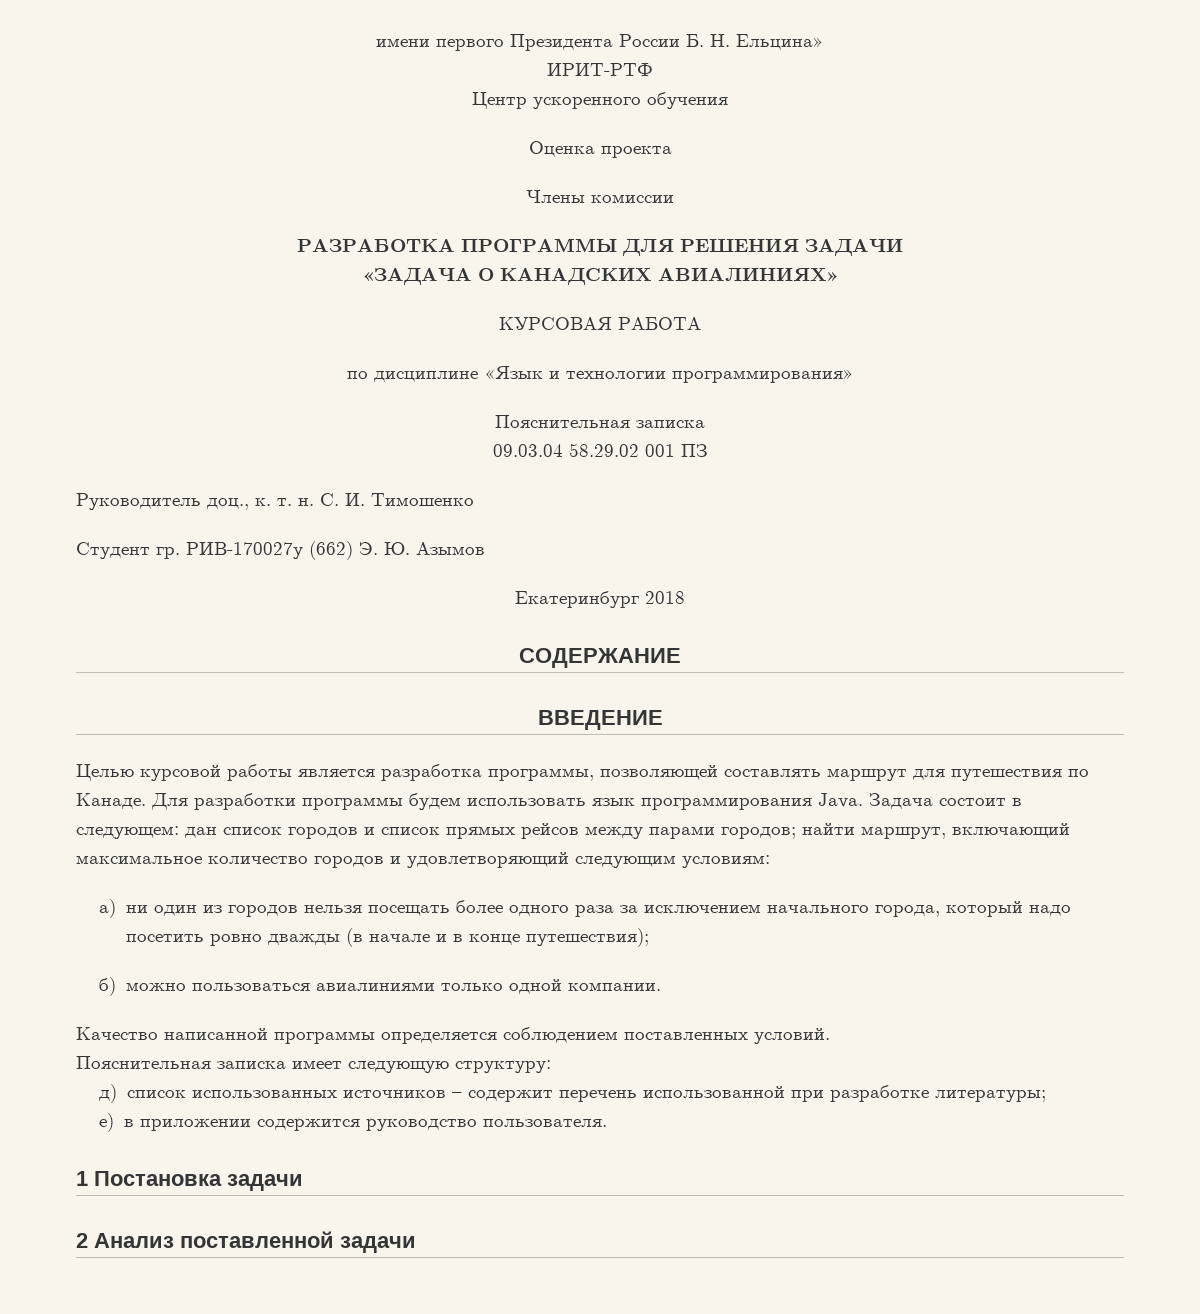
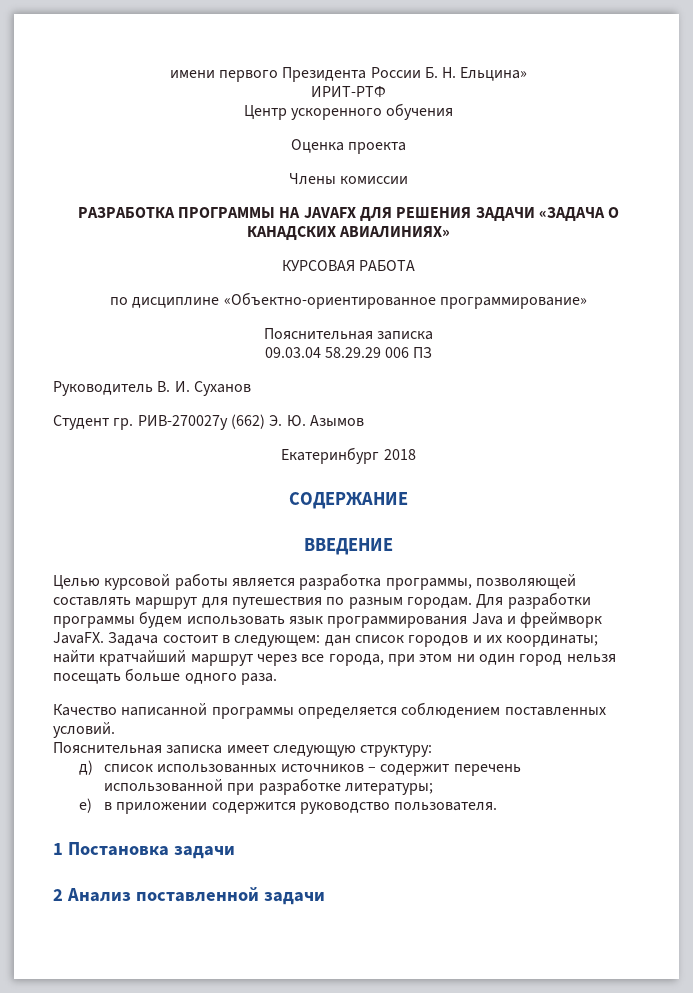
- РАЗРАБОТКА ПРОГРАММЫ ДЛЯ РЕШЕНИЯ ЗАДАЧИ
- «ЗАДАЧА О КАНАДСКИХ АВИАЛИНИЯХ»
+ РАЗРАБОТКА ПРОГРАММЫ НА JAVAFX ДЛЯ РЕШЕНИЯ ЗАДАЧИ «ЗАДАЧА О КАНАДСКИХ АВИАЛИНИЯХ»
- по дисциплине «Язык и технологии программирования»
+ по дисциплине «Объектно-ориентированное программирование»
- 09.03.04 58.29.02 001 ПЗ
+ 09.03.04 58.29.29 006 ПЗ
- Руководитель доц., к. т. н. С. И. Тимошенко
+ Руководитель В. И. Суханов
- РИВ-170027у (662) Э. Ю. Азымов
+ РИВ-270027у (662) Э. Ю. Азымов
- Целью курсовой работы является разработка программы, позволяющей составлять маршрут для путешествия по Канаде.
+ Целью курсовой работы является разработка программы, позволяющей составлять маршрут для путешествия по разным городам.
- Для разработки программы будем использовать язык программирования Java.
+ Для разработки программы будем использовать язык программирования Java и фреймворк JavaFX.
- Задача состоит в следующем: дан список городов и список прямых рейсов между парами городов; найти маршрут, включающий максимальное количество городов и удовлетворяющий следующим условиям:
- а) ни один из городов нельзя посещать более одного раза за исключением начального города, который надо посетить ровно дважды (в начале и в конце путешествия);
- б) можно пользоваться авиалиниями только одной компании.
+ Задача состоит в следующем: дан список городов и их координаты; найти кратчайший маршрут через все города, при этом ни один город нельзя посещать больше одного раза.

